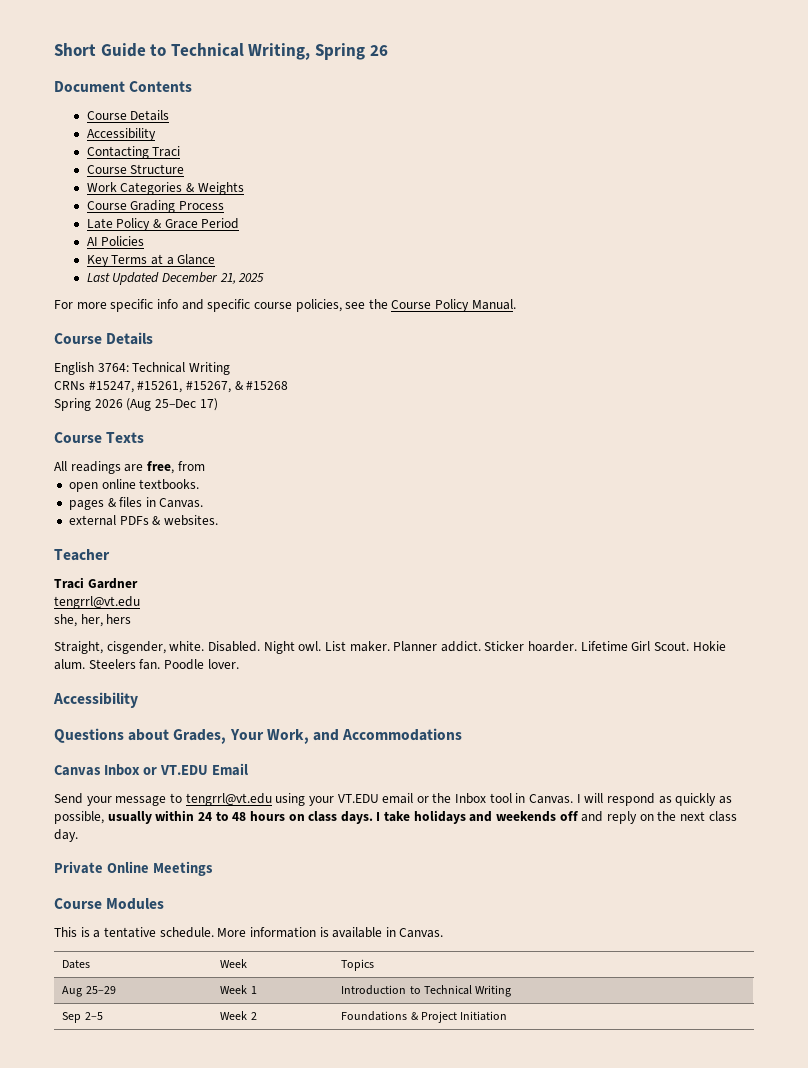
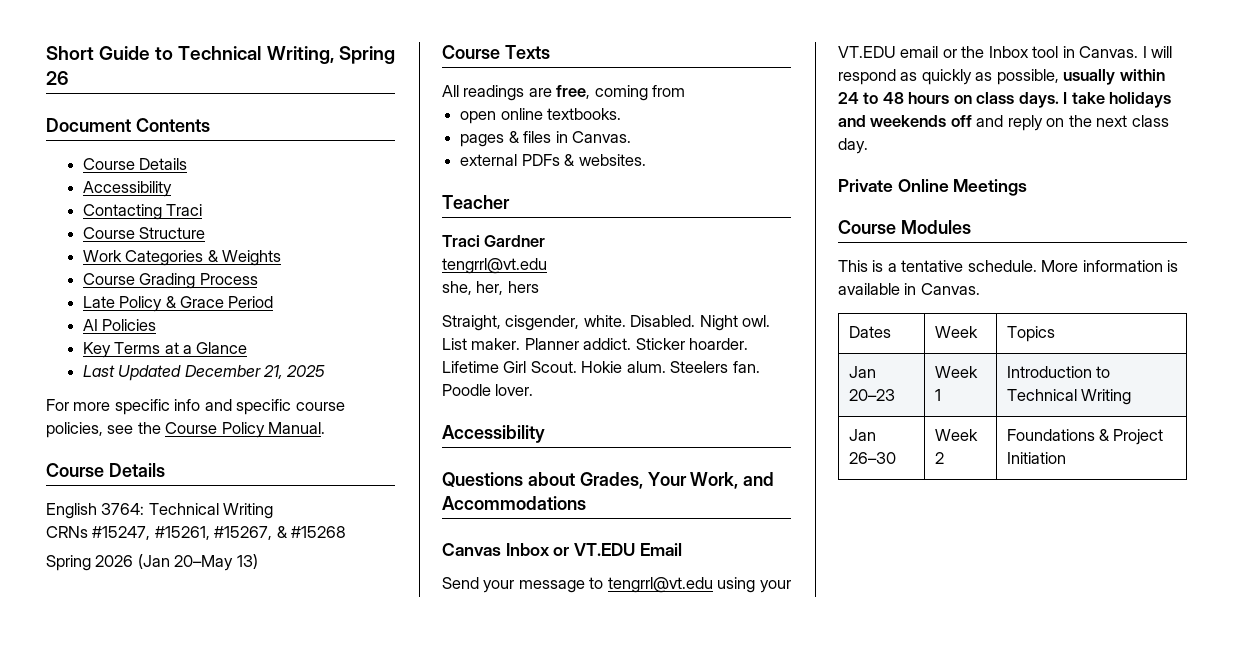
- Spring 2026 (Aug 25–Dec 17)
+ Spring 2026 (Jan 20–May 13)
- All readings are free, from
+ All readings are free, coming from
- Aug 25–29 | Week 1 | Introduction to Technical Writing
+ Jan 20–23 | Week 1 | Introduction to Technical Writing
- Sep 2–5 | Week 2 | Foundations & Project Initiation
+ Jan 26–30 | Week 2 | Foundations & Project Initiation

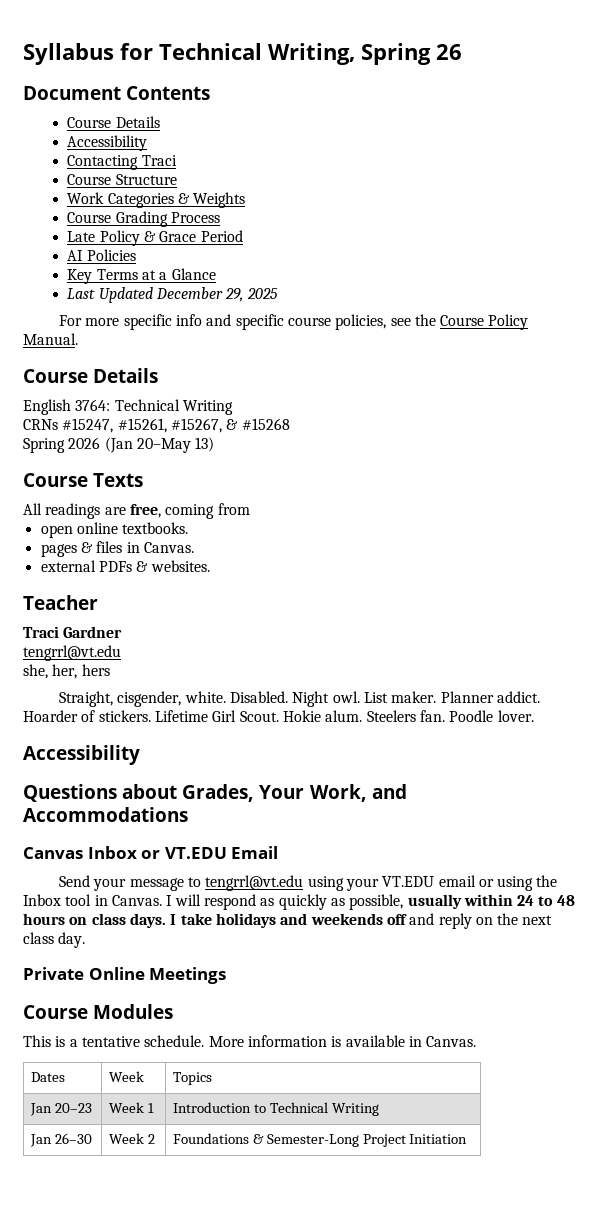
- Short Guide to Technical Writing, Spring 26
+ Syllabus for Technical Writing, Spring 26
- Last Updated December 21, 2025
+ Last Updated December 29, 2025
- Sticker hoarder.
+ Hoarder of stickers.
- Send your message to tengrrl@vt.edu using your VT.EDU email or the Inbox tool in Canvas.
+ Send your message to tengrrl@vt.edu using your VT.EDU email or using the Inbox tool in Canvas.
- Jan 26–30 | Week 2 | Foundations & Project Initiation
+ Jan 26–30 | Week 2 | Foundations & Semester-Long Project Initiation

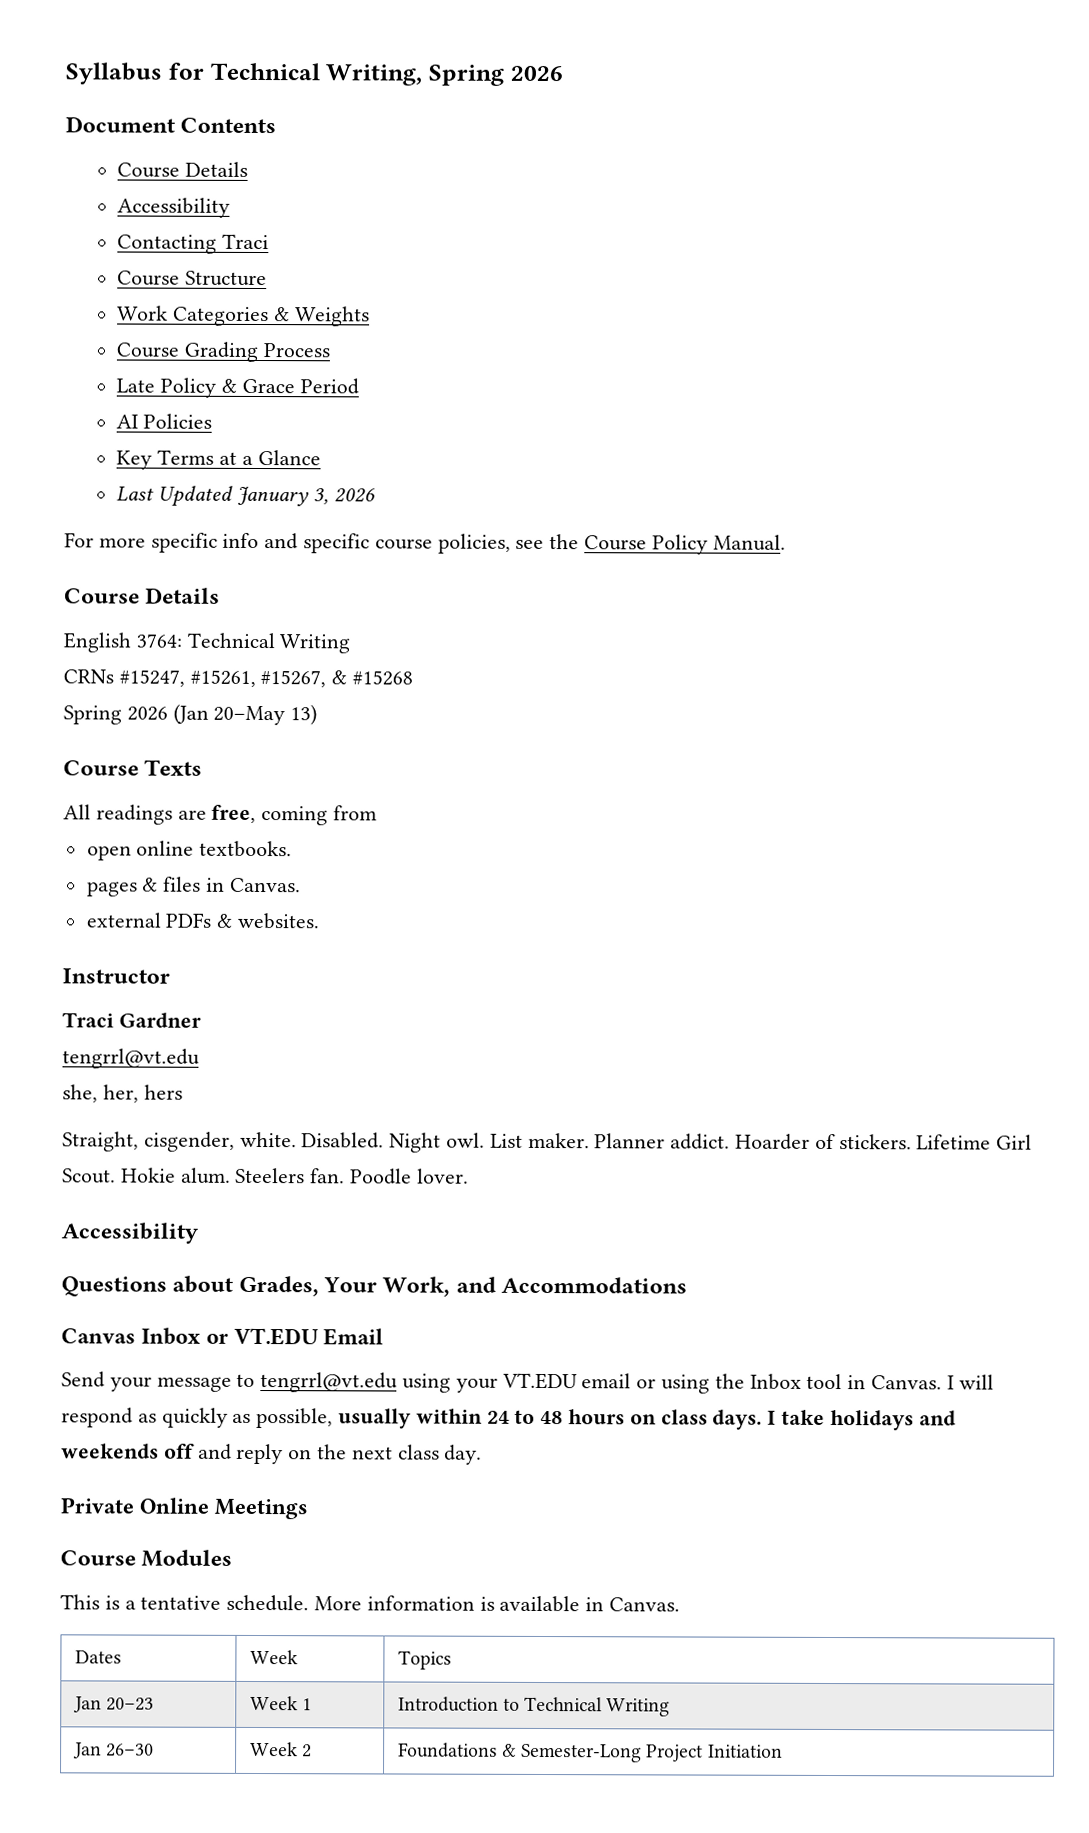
- Syllabus for Technical Writing, Spring 26
+ Syllabus for Technical Writing, Spring 2026
- Last Updated December 29, 2025
+ Last Updated January 3, 2026
- Teacher
+ Instructor

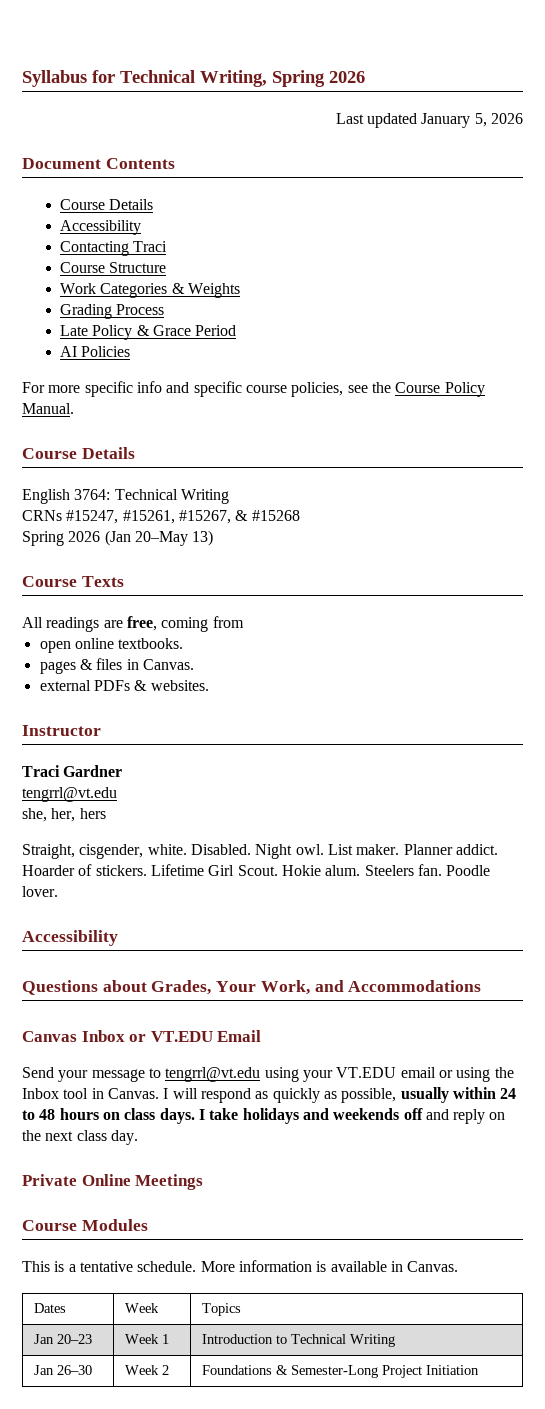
+ Last updated January 5, 2026
- Course Grading Process
+ Grading Process
- Key Terms at a Glance
- Last Updated January 3, 2026

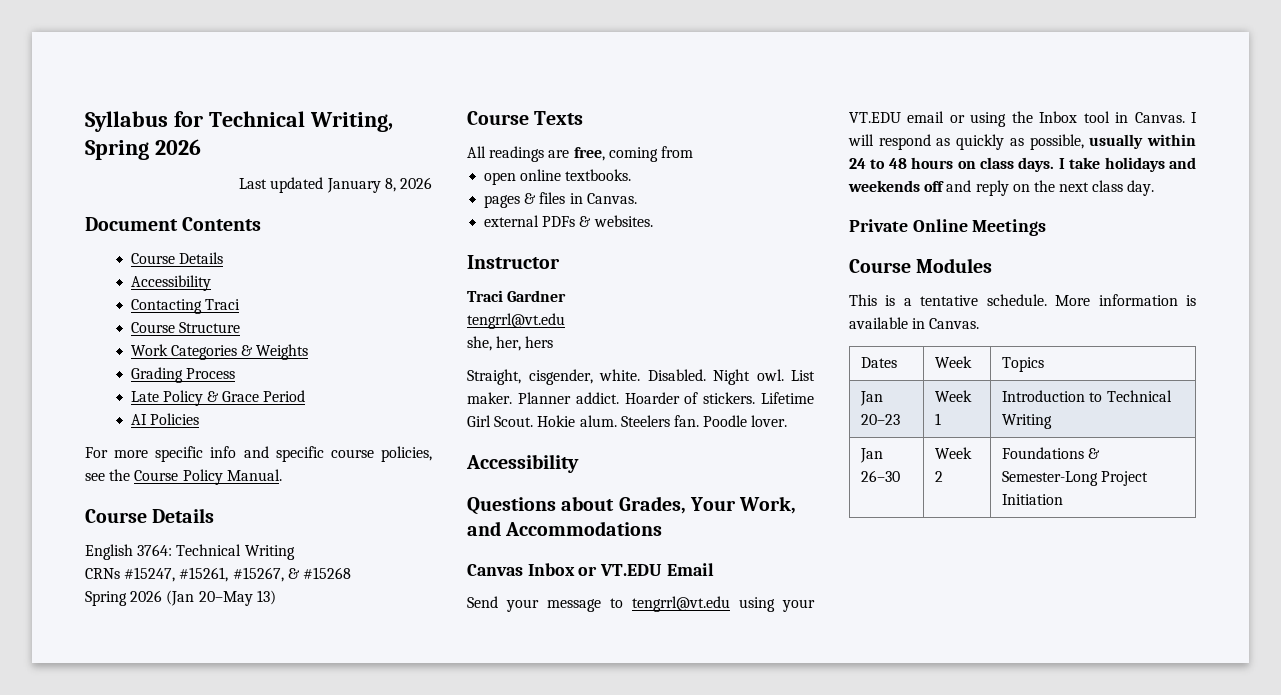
- Last updated January 5, 2026
+ Last updated January 8, 2026

